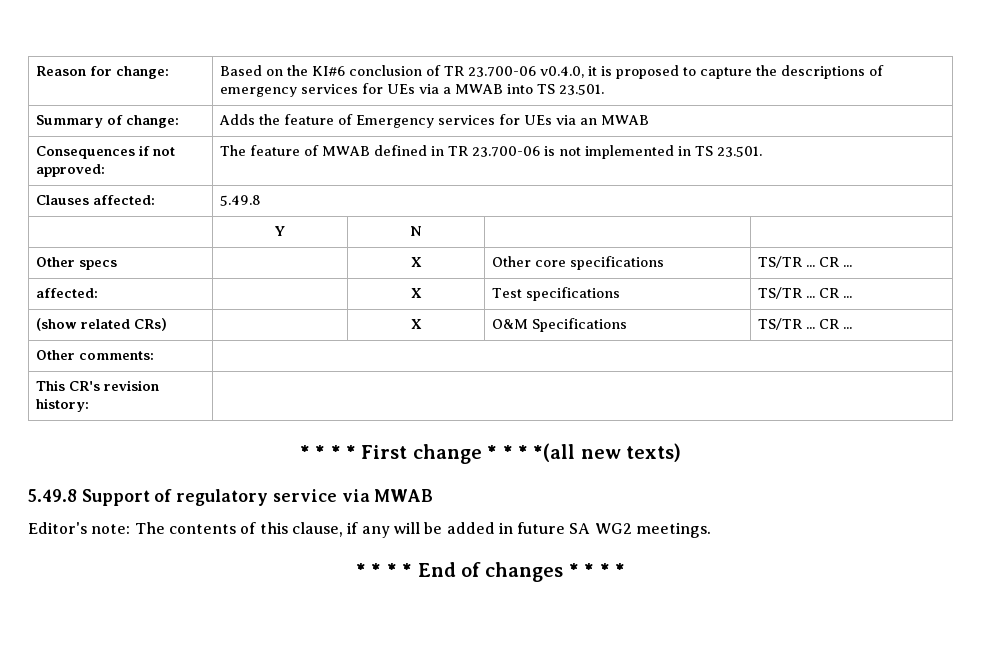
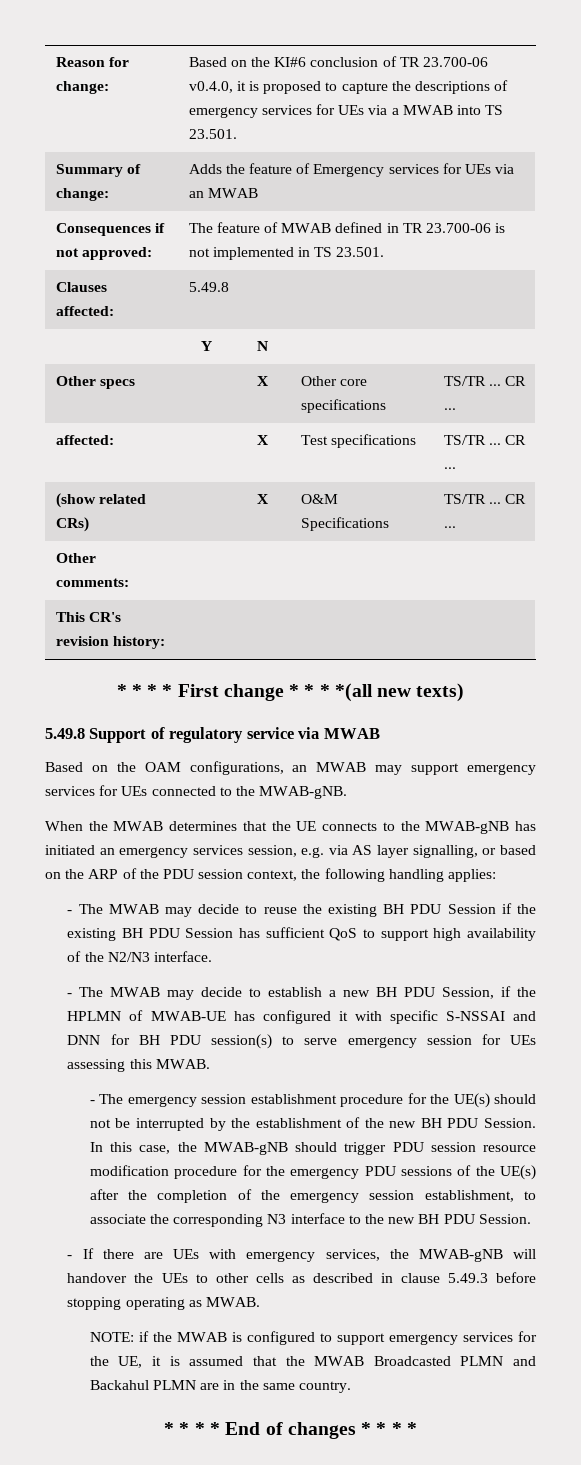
- Editor's note: The contents of this clause, if any will be added in future SA WG2 meetings.
+ Based on the OAM configurations, an MWAB may support emergency services for UEs connected to the MWAB-gNB.
+ When the MWAB determines that the UE connects to the MWAB-gNB has initiated an emergency services session, e.g. via AS layer signalling, or based on the ARP of the PDU session context, the following handling applies:
+ - The MWAB may decide to reuse the existing BH PDU Session if the existing BH PDU Session has sufficient QoS to support high availability of the N2/N3 interface.
+ - The MWAB may decide to establish a new BH PDU Session, if the HPLMN of MWAB-UE has configured it with specific S-NSSAI and DNN for BH PDU session(s) to serve emergency session for UEs assessing this MWAB.
+ - The emergency session establishment procedure for the UE(s) should not be interrupted by the establishment of the new BH PDU Session. In this case, the MWAB-gNB should trigger PDU session resource modification procedure for the emergency PDU sessions of the UE(s) after the completion of the emergency session establishment, to associate the corresponding N3 interface to the new BH PDU Session.
+ - If there are UEs with emergency services, the MWAB-gNB will handover the UEs to other cells as described in clause 5.49.3 before stopping operating as MWAB.
+ NOTE: if the MWAB is configured to support emergency services for the UE, it is assumed that the MWAB Broadcasted PLMN and Backahul PLMN are in the same country.

